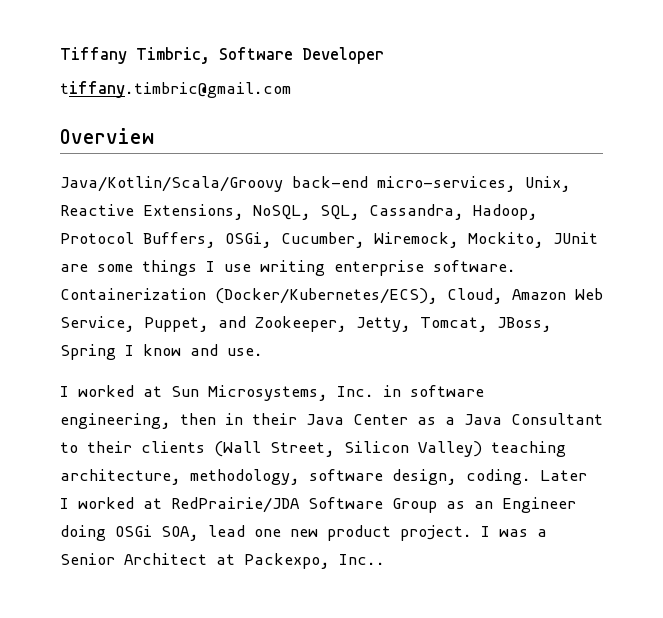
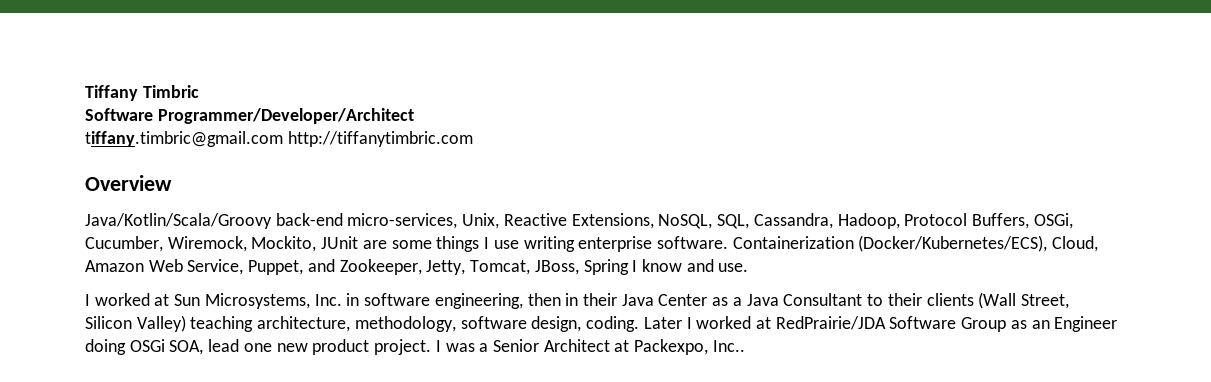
- Tiffany Timbric, Software Developer
+ Tiffany Timbric
+ Software Programmer/Developer/Architect
- tiffany.timbric@gmail.com
+ tiffany.timbric@gmail.com http://tiffanytimbric.com

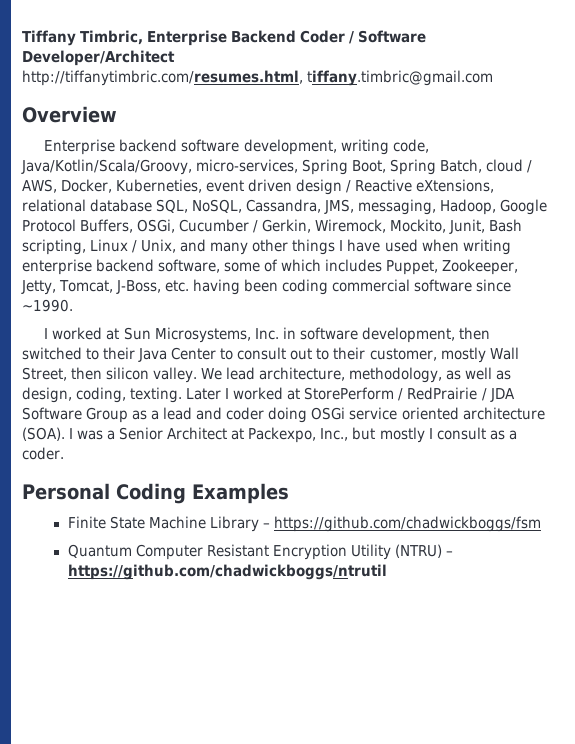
- Tiffany Timbric
- Software Programmer/Developer/Architect
- tiffany.timbric@gmail.com http://tiffanytimbric.com
+ Tiffany Timbric, Enterprise Backend Coder / Software Developer/Architect
+ http://tiffanytimbric.com/resumes.html, tiffany.timbric@gmail.com
- Java/Kotlin/Scala/Groovy back-end micro-services, Unix, Reactive Extensions, NoSQL, SQL, Cassandra, Hadoop, Protocol Buffers, OSGi, Cucumber, Wiremock, Mockito, JUnit are some things I use writing enterprise software. Containerization (Docker/Kubernetes/ECS), Cloud, Amazon Web Service, Puppet, and Zookeeper, Jetty, Tomcat, JBoss, Spring I know and use.
+ Enterprise backend software development, writing code, Java/Kotlin/Scala/Groovy, micro-services, Spring Boot, Spring Batch, cloud / AWS, Docker, Kuberneties, event driven design / Reactive eXtensions, relational database SQL, NoSQL, Cassandra, JMS, messaging, Hadoop, Google Protocol Buffers, OSGi, Cucumber / Gerkin, Wiremock, Mockito, Junit, Bash scripting, Linux / Unix, and many other things I have used when writing enterprise backend software, some of which includes Puppet, Zookeeper, Jetty, Tomcat, J-Boss, etc. having been coding commercial software since ~1990.
- I worked at Sun Microsystems, Inc. in software engineering, then in their Java Center as a Java Consultant to their clients (Wall Street, Silicon Valley) teaching architecture, methodology, software design, coding. Later I worked at RedPrairie/JDA Software Group as an Engineer doing OSGi SOA, lead one new product project.
+ I worked at Sun Microsystems, Inc. in software development, then switched to their Java Center to consult out to their customer, mostly Wall Street, then silicon valley. We lead architecture, methodology, as well as design, coding, texting. Later I worked at StorePerform / RedPrairie / JDA Software Group as a lead and coder doing OSGi service oriented architecture (SOA).
- I was a Senior Architect at Packexpo, Inc..
+ I was a Senior Architect at Packexpo, Inc., but mostly I consult as a coder.
+ Personal Coding Examples
+ Finite State Machine Library – https://github.com/chadwickboggs/fsm
+ Quantum Computer Resistant Encryption Utility (NTRU) – https://github.com/chadwickboggs/ntrutil

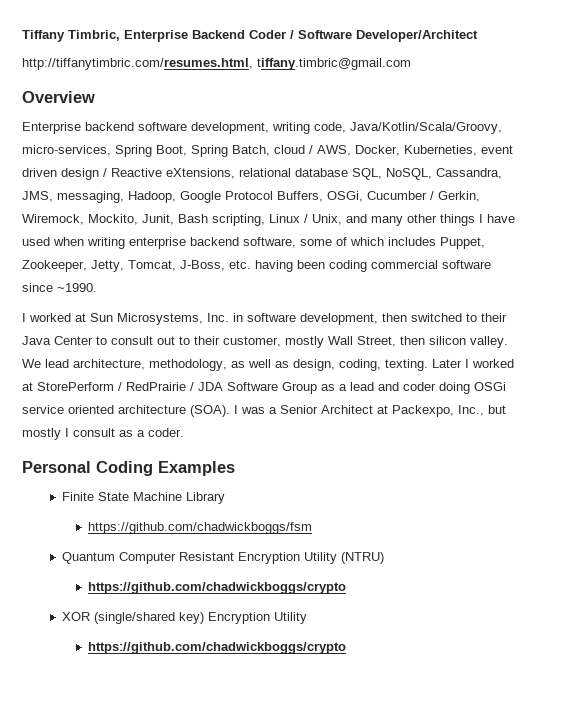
- Finite State Machine Library – https://github.com/chadwickboggs/fsm
+ Finite State Machine Library
+ https://github.com/chadwickboggs/fsm
- Quantum Computer Resistant Encryption Utility (NTRU) – https://github.com/chadwickboggs/ntrutil
+ Quantum Computer Resistant Encryption Utility (NTRU)
+ https://github.com/chadwickboggs/crypto
+ XOR (single/shared key) Encryption Utility
+ https://github.com/chadwickboggs/crypto

